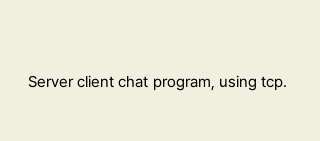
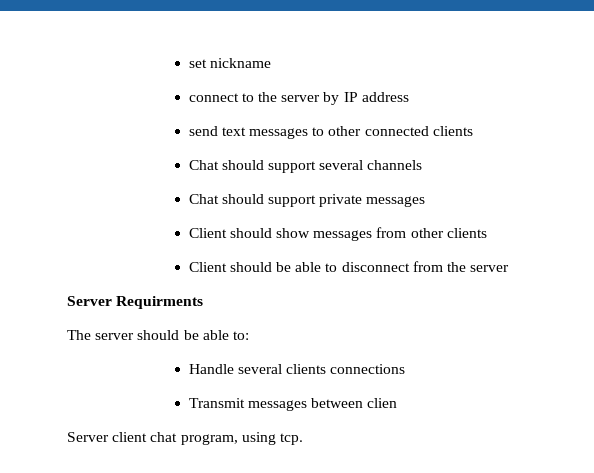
+ set nickname
+ connect to the server by IP address
+ send text messages to other connected clients
+ Chat should support several channels
+ Chat should support private messages
+ Client should show messages from other clients
+ Client should be able to disconnect from the server
+ Server Requirments
+ The server should be able to:
+ Handle several clients connections
+ Transmit messages between clien

